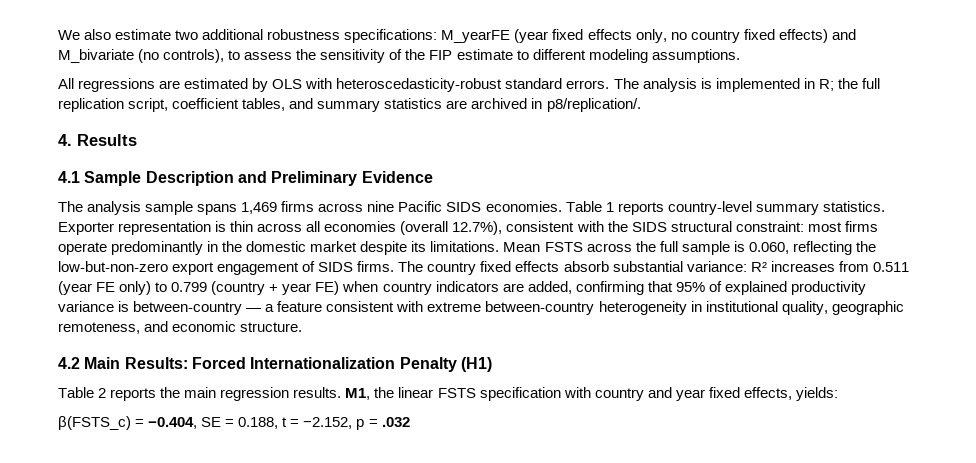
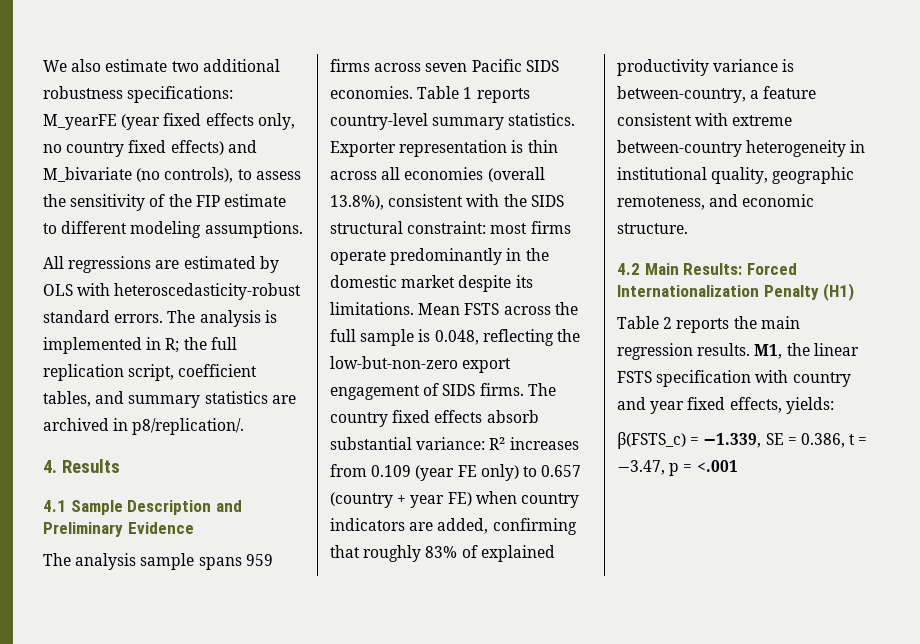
- The analysis sample spans 1,469 firms across nine Pacific SIDS economies.
+ The analysis sample spans 959 firms across seven Pacific SIDS economies.
- Exporter representation is thin across all economies (overall 12.7%), consistent with the SIDS structural constraint: most firms operate predominantly in the domestic market despite its limitations.
+ Exporter representation is thin across all economies (overall 13.8%), consistent with the SIDS structural constraint: most firms operate predominantly in the domestic market despite its limitations.
- Mean FSTS across the full sample is 0.060, reflecting the low-but-non-zero export engagement of SIDS firms.
+ Mean FSTS across the full sample is 0.048, reflecting the low-but-non-zero export engagement of SIDS firms.
- The country fixed effects absorb substantial variance: R² increases from 0.511 (year FE only) to 0.799 (country + year FE) when country indicators are added, confirming that 95% of explained productivity variance is between-country — a feature consistent with extreme between-country heterogeneity in institutional quality, geographic remoteness, and economic structure.
+ The country fixed effects absorb substantial variance: R² increases from 0.109 (year FE only) to 0.657 (country + year FE) when country indicators are added, confirming that roughly 83% of explained productivity variance is between-country, a feature consistent with extreme between-country heterogeneity in institutional quality, geographic remoteness, and economic structure.
- β(FSTS_c) = −0.404, SE = 0.188, t = −2.152, p = .032
+ β(FSTS_c) = −1.339, SE = 0.386, t = −3.47, p = <.001

